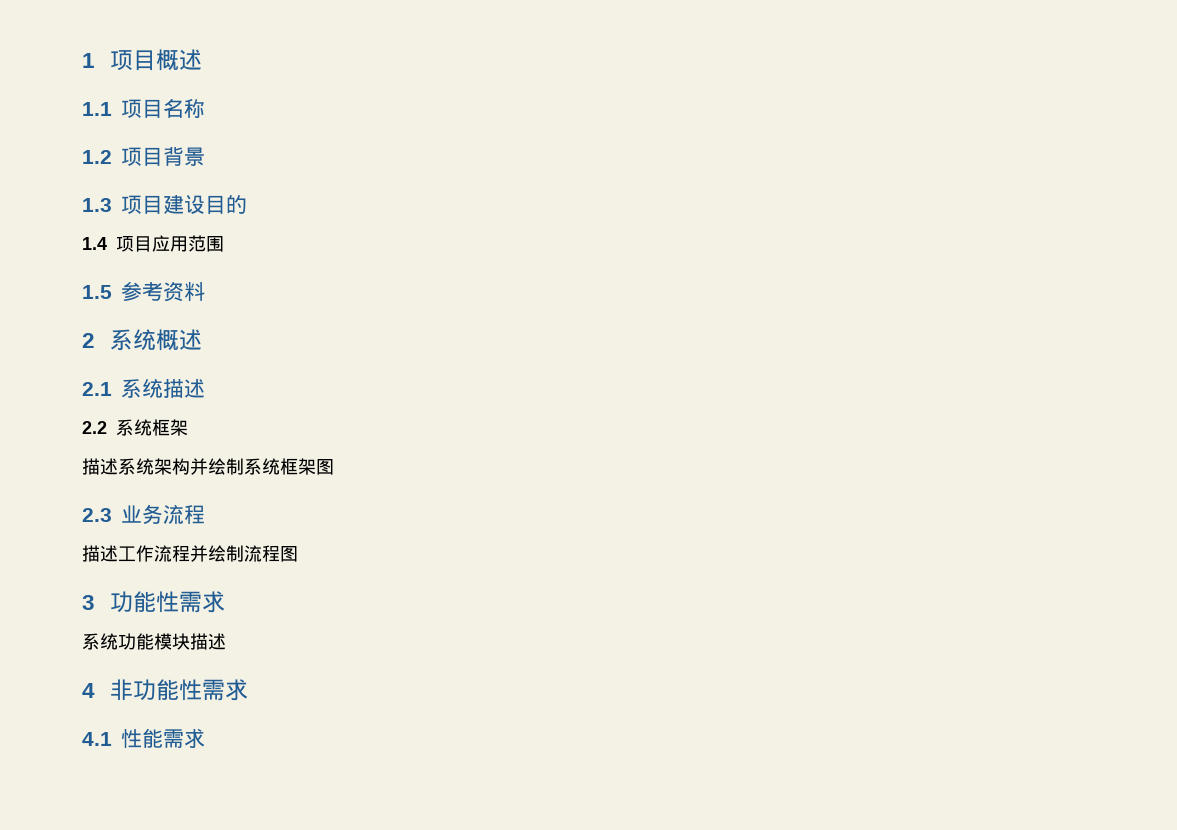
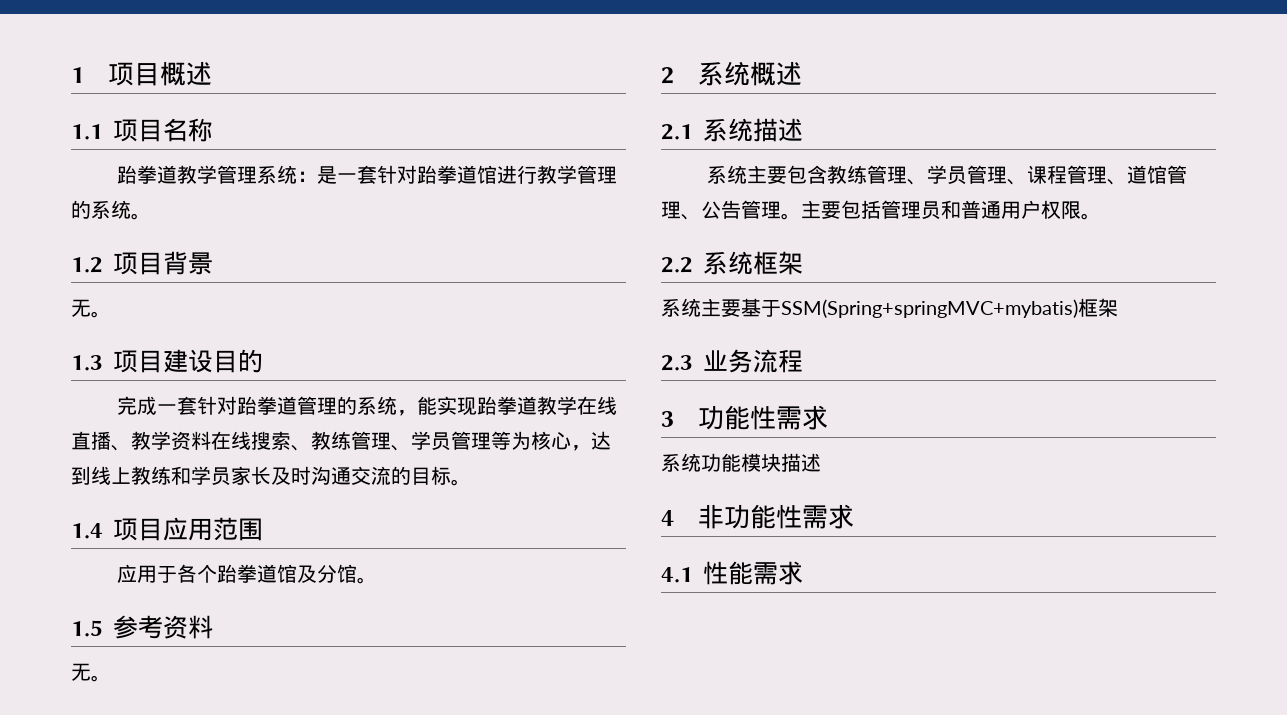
+ 跆拳道教学管理系统：是一套针对跆拳道馆进行教学管理的系统。
  1.2项目背景
+ 无。
+ 完成一套针对跆拳道管理的系统，能实现跆拳道教学在线直播、教学资料在线搜索、教练管理、学员管理等为核心，达到线上教练和学员家长及时沟通交流的目标。
  1.4项目应用范围
+ 应用于各个跆拳道馆及分馆。
  1.5参考资料
+ 无。
+ 系统主要包含教练管理、学员管理、课程管理、道馆管理、公告管理。主要包括管理员和普通用户权限。
  2.2系统框架
- 描述系统架构并绘制系统框架图
+ 系统主要基于SSM(Spring+springMVC+mybatis)框架
- 描述工作流程并绘制流程图

